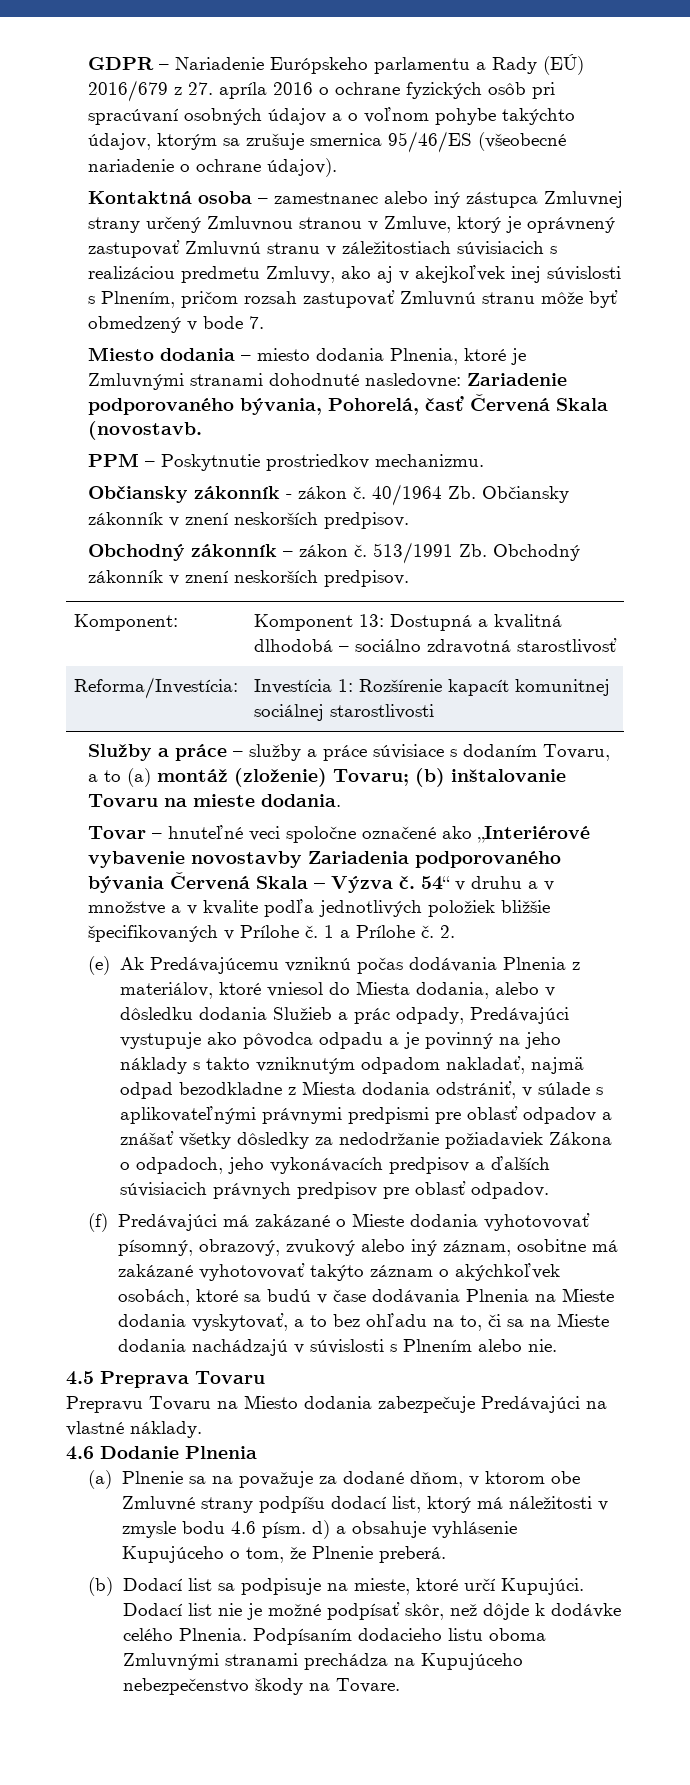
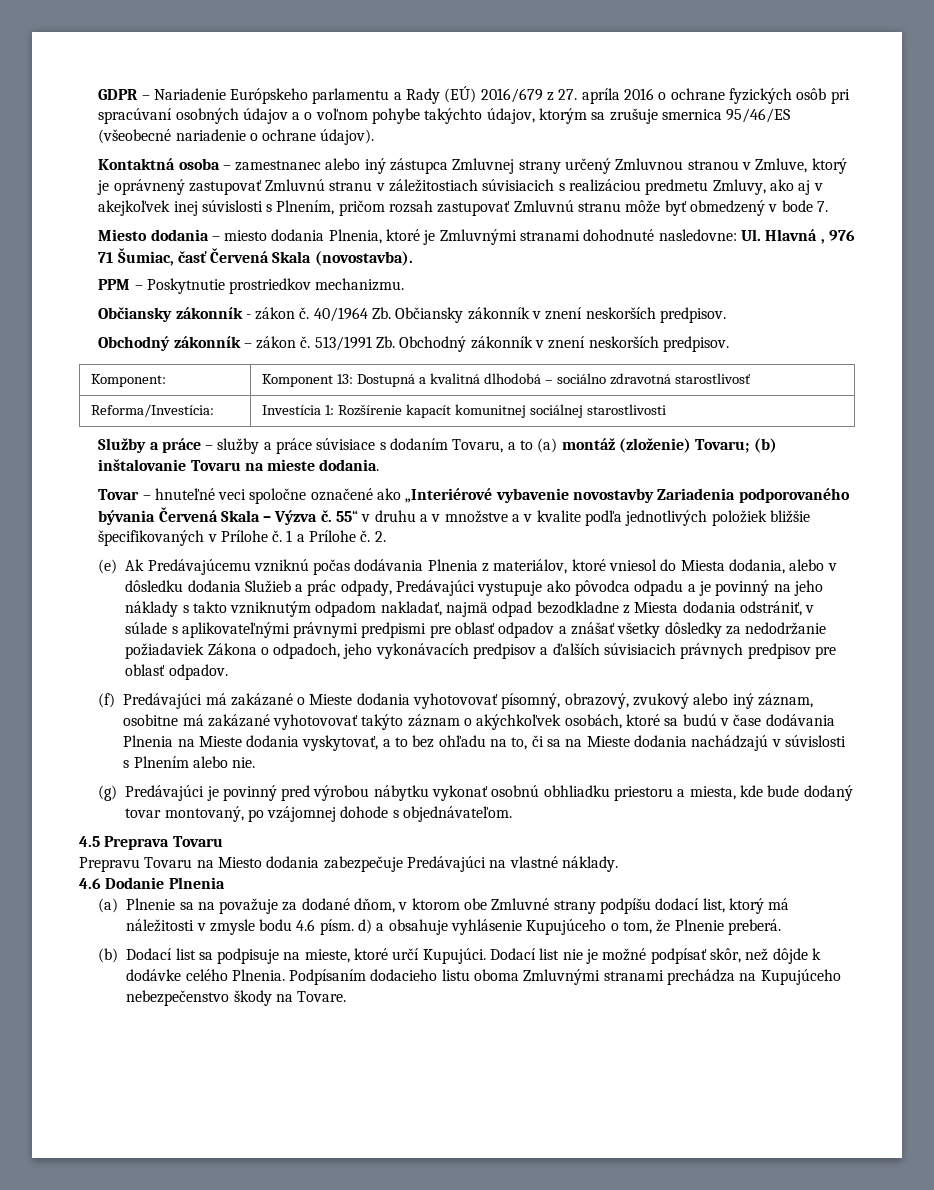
- Miesto dodania – miesto dodania Plnenia, ktoré je Zmluvnými stranami dohodnuté nasledovne: Zariadenie podporovaného bývania, Pohorelá, časť Červená Skala (novostavb.
+ Miesto dodania – miesto dodania Plnenia, ktoré je Zmluvnými stranami dohodnuté nasledovne: Ul. Hlavná , 976 71 Šumiac, časť Červená Skala (novostavba).
- 54“ v druhu a v množstve a v kvalite podľa jednotlivých položiek bližšie špecifikovaných v Prílohe č.
+ 55“ v druhu a v množstve a v kvalite podľa jednotlivých položiek bližšie špecifikovaných v Prílohe č.
+ (g) Predávajúci je povinný pred výrobou nábytku vykonať osobnú obhliadku priestoru a miesta, kde bude dodaný tovar montovaný, po vzájomnej dohode s objednávateľom.

